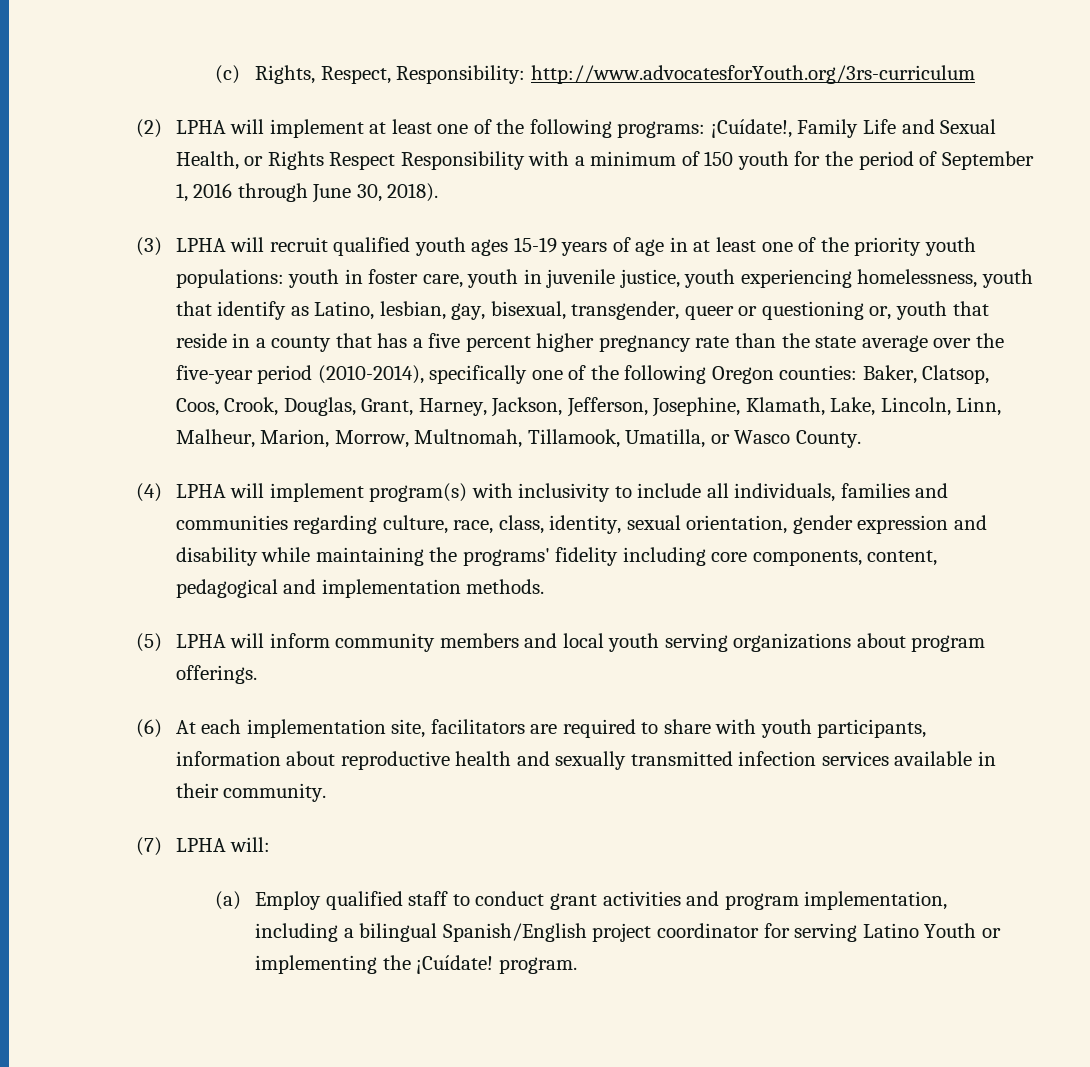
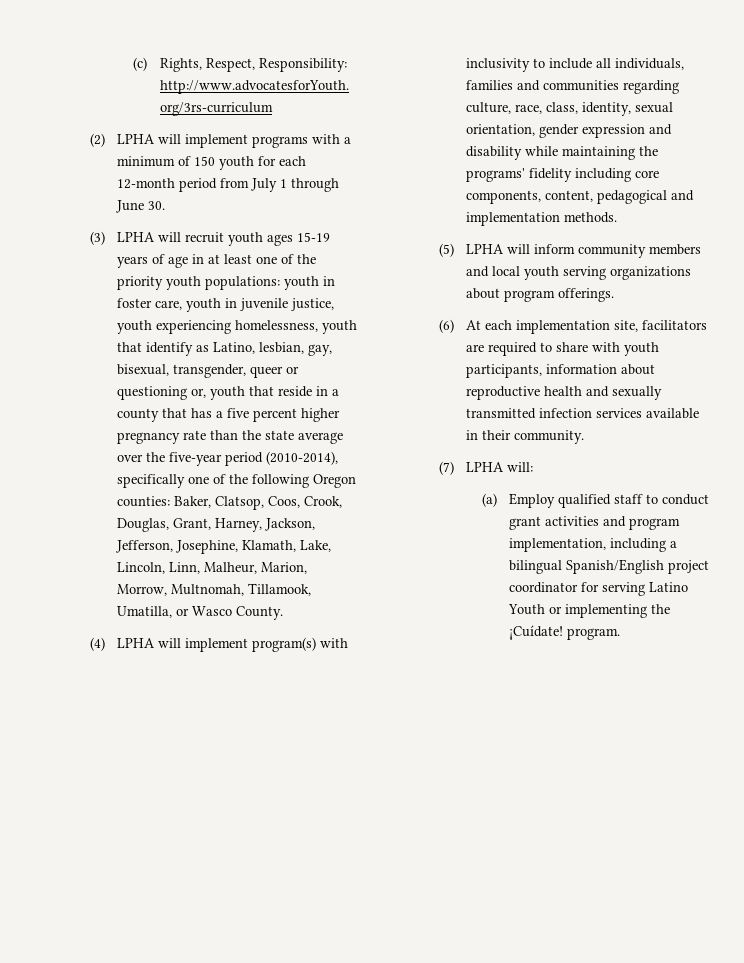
- (2) LPHA will implement at least one of the following programs: ¡Cuídate!, Family Life and Sexual Health, or Rights Respect Responsibility with a minimum of 150 youth for the period of September 1, 2016 through June 30, 2018).
+ (2) LPHA will implement programs with a minimum of 150 youth for each 12-month period from July 1 through June 30.
- (3) LPHA will recruit qualified youth ages 15-19 years of age in at least one of the priority youth populations:
+ (3) LPHA will recruit youth ages 15-19 years of age in at least one of the priority youth populations:

